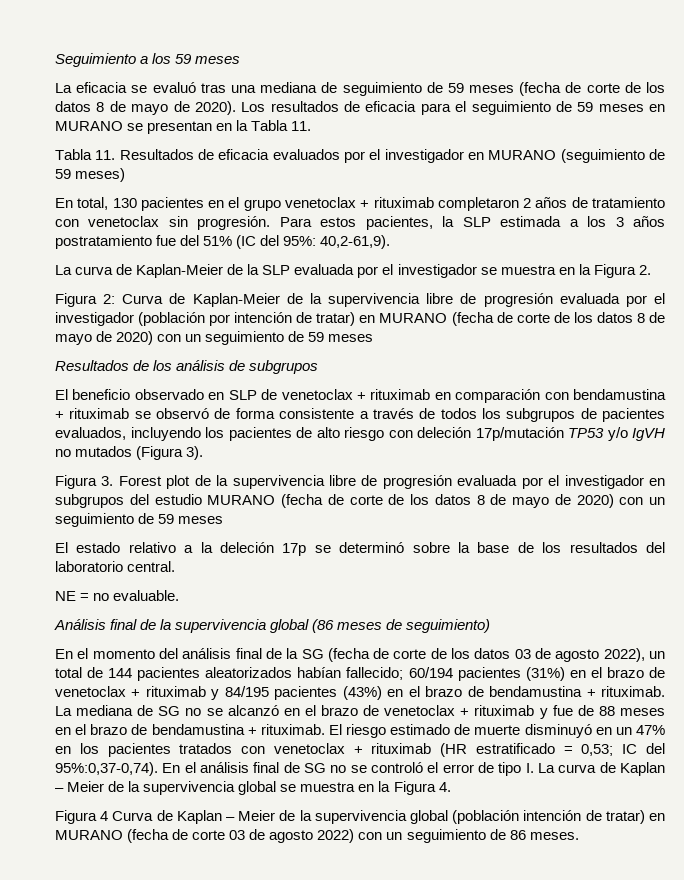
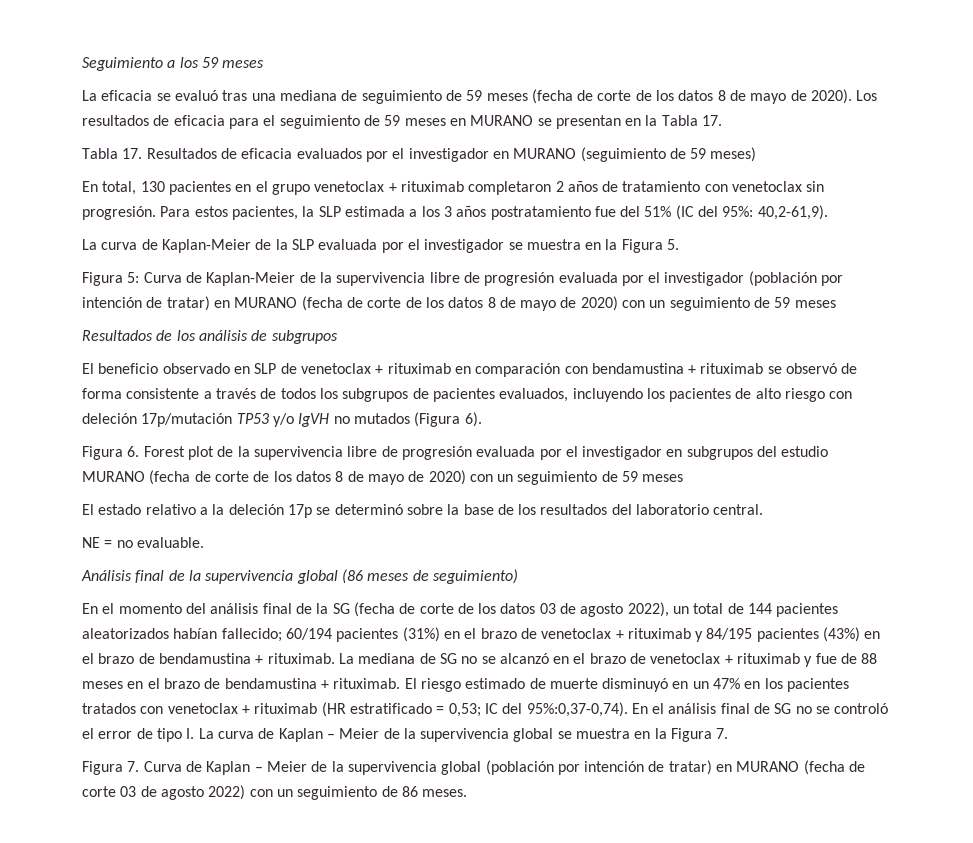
- Los resultados de eficacia para el seguimiento de 59 meses en MURANO se presentan en la Tabla 11.
- Tabla 11. Resultados de eficacia evaluados por el investigador en MURANO (seguimiento de 59 meses)
+ Los resultados de eficacia para el seguimiento de 59 meses en MURANO se presentan en la Tabla 17.
+ Tabla 17. Resultados de eficacia evaluados por el investigador en MURANO (seguimiento de 59 meses)
- La curva de Kaplan-Meier de la SLP evaluada por el investigador se muestra en la Figura 2.
- Figura 2: Curva de Kaplan-Meier de la supervivencia libre de progresión evaluada por el investigador (población por intención de tratar) en MURANO (fecha de corte de los datos 8 de mayo de 2020) con un seguimiento de 59 meses
+ La curva de Kaplan-Meier de la SLP evaluada por el investigador se muestra en la Figura 5.
+ Figura 5: Curva de Kaplan-Meier de la supervivencia libre de progresión evaluada por el investigador (población por intención de tratar) en MURANO (fecha de corte de los datos 8 de mayo de 2020) con un seguimiento de 59 meses
- El beneficio observado en SLP de venetoclax + rituximab en comparación con bendamustina + rituximab se observó de forma consistente a través de todos los subgrupos de pacientes evaluados, incluyendo los pacientes de alto riesgo con deleción 17p/mutación TP53 y/o IgVH no mutados (Figura 3).
- Figura 3. Forest plot de la supervivencia libre de progresión evaluada por el investigador en subgrupos del estudio MURANO (fecha de corte de los datos 8 de mayo de 2020) con un seguimiento de 59 meses
+ El beneficio observado en SLP de venetoclax + rituximab en comparación con bendamustina + rituximab se observó de forma consistente a través de todos los subgrupos de pacientes evaluados, incluyendo los pacientes de alto riesgo con deleción 17p/mutación TP53 y/o IgVH no mutados (Figura 6).
+ Figura 6. Forest plot de la supervivencia libre de progresión evaluada por el investigador en subgrupos del estudio MURANO (fecha de corte de los datos 8 de mayo de 2020) con un seguimiento de 59 meses
- En el análisis final de SG no se controló el error de tipo I. La curva de Kaplan – Meier de la supervivencia global se muestra en la Figura 4.
- Figura 4 Curva de Kaplan – Meier de la supervivencia global (población intención de tratar) en MURANO (fecha de corte 03 de agosto 2022) con un seguimiento de 86 meses.
+ En el análisis final de SG no se controló el error de tipo I. La curva de Kaplan – Meier de la supervivencia global se muestra en la Figura 7.
+ Figura 7. Curva de Kaplan – Meier de la supervivencia global (población por intención de tratar) en MURANO (fecha de corte 03 de agosto 2022) con un seguimiento de 86 meses.

